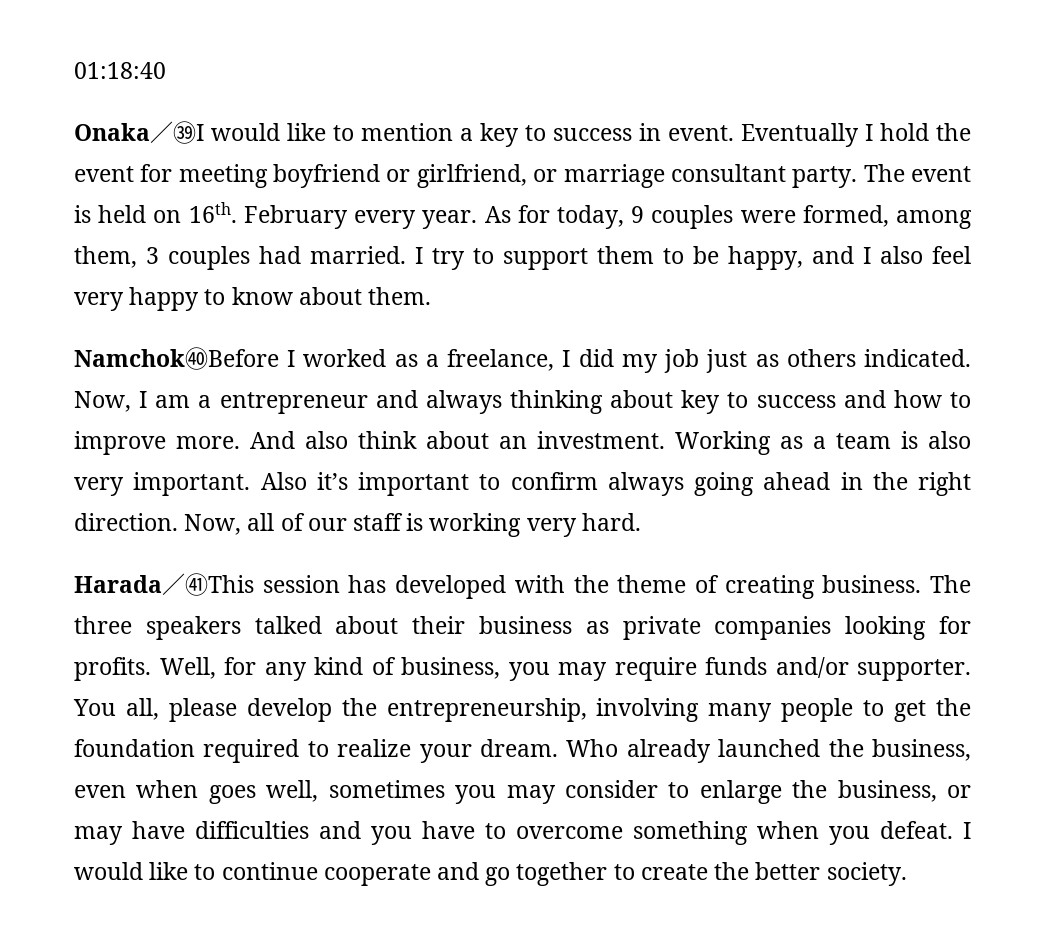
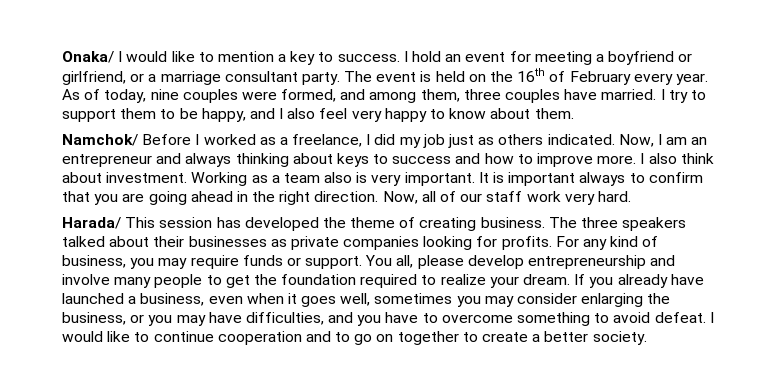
- 01:18:40
- Onaka／㊴I would like to mention a key to success in event. Eventually I hold the event for meeting boyfriend or girlfriend, or marriage consultant party.
+ Onaka/ I would like to mention a key to success. I hold an event for meeting a boyfriend or girlfriend, or a marriage consultant party.
- The event is held on 16th. February every year.
+ The event is held on the 16th of February every year.
- As for today, 9 couples were formed, among them, 3 couples had married.
+ As of today, nine couples were formed, and among them, three couples have married.
- Namchok㊵Before I worked as a freelance, I did my job just as others indicated.
+ Namchok/ Before I worked as a freelance, I did my job just as others indicated.
- Now, I am a entrepreneur and always thinking about key to success and how to improve more.
+ Now, I am an entrepreneur and always thinking about keys to success and how to improve more.
- And also think about an investment.
+ I also think about investment.
- Working as a team is also very important. Also it’s important to confirm always going ahead in the right direction.
+ Working as a team also is very important. It is important always to confirm that you are going ahead in the right direction.
- Now, all of our staff is working very hard.
+ Now, all of our staff work very hard.
- Harada／㊶This session has developed with the theme of creating business.
+ Harada/ This session has developed the theme of creating business.
- The three speakers talked about their business as private companies looking for profits.
+ The three speakers talked about their businesses as private companies looking for profits.
- Well, for any kind of business, you may require funds and/or supporter.
+ For any kind of business, you may require funds or support.
- You all, please develop the entrepreneurship, involving many people to get the foundation required to realize your dream.
+ You all, please develop entrepreneurship and involve many people to get the foundation required to realize your dream.
- Who already launched the business, even when goes well, sometimes you may consider to enlarge the business, or may have difficulties and you have to overcome something when you defeat.
+ If you already have launched a business, even when it goes well, sometimes you may consider enlarging the business, or you may have difficulties, and you have to overcome something to avoid defeat.
- I would like to continue cooperate and go together to create the better society.
+ I would like to continue cooperation and to go on together to create a better society.

